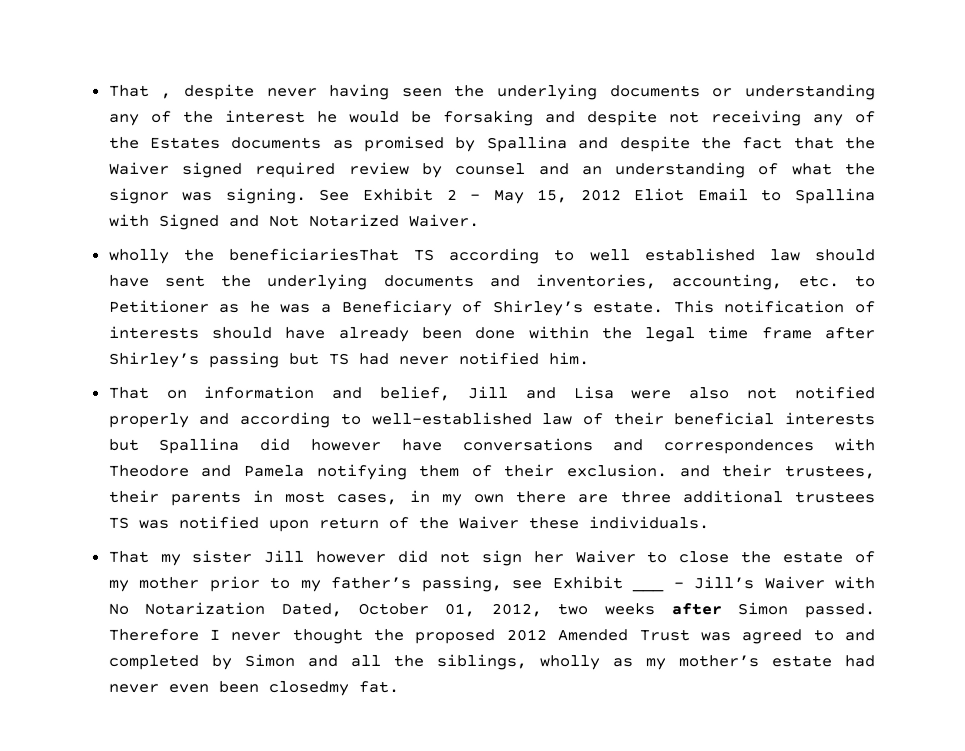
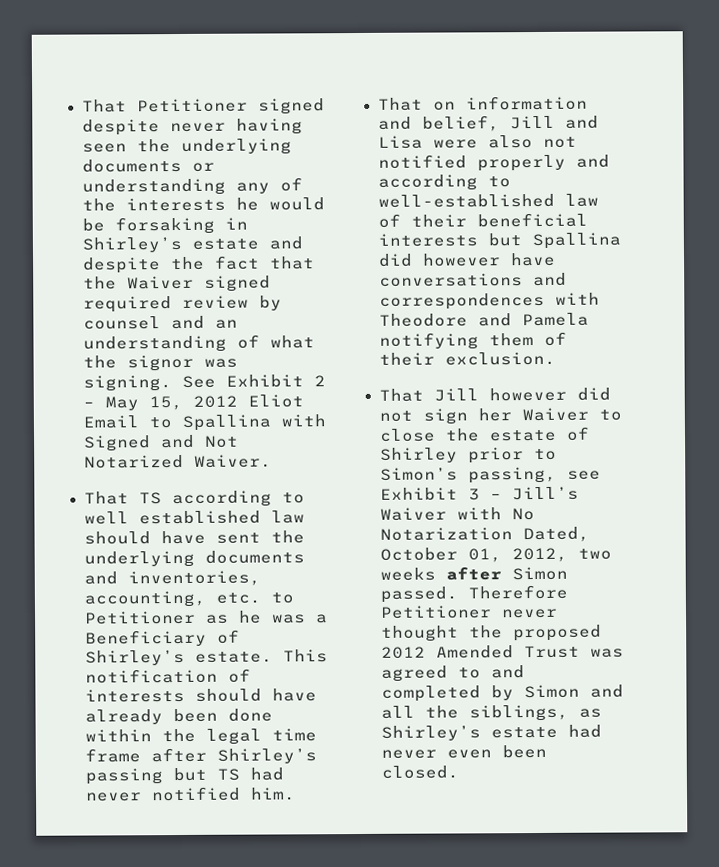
- That , despite never having seen the underlying documents or understanding any of the interest he would be forsaking and despite not receiving any of the Estates documents as promised by Spallina and despite the fact that the Waiver signed required review by counsel and an understanding of what the signor was signing.
+ That Petitioner signed despite never having seen the underlying documents or understanding any of the interests he would be forsaking in Shirley’s estate and despite the fact that the Waiver signed required review by counsel and an understanding of what the signor was signing.
- wholly the beneficiariesThat TS according to well established law should have sent the underlying documents and inventories, accounting, etc. to Petitioner as he was a Beneficiary of Shirley’s estate.
+ That TS according to well established law should have sent the underlying documents and inventories, accounting, etc. to Petitioner as he was a Beneficiary of Shirley’s estate.
- That on information and belief, Jill and Lisa were also not notified properly and according to well-established law of their beneficial interests but Spallina did however have conversations and correspondences with Theodore and Pamela notifying them of their exclusion. and their trustees, their parents in most cases, in my own there are three additional trustees TS was notified upon return of the Waiver these individuals.
- That my sister Jill however did not sign her Waiver to close the estate of my mother prior to my father’s passing, see Exhibit ___ – Jill’s Waiver with No Notarization Dated, October 01, 2012, two weeks after Simon passed.
+ That on information and belief, Jill and Lisa were also not notified properly and according to well-established law of their beneficial interests but Spallina did however have conversations and correspondences with Theodore and Pamela notifying them of their exclusion.
+ That Jill however did not sign her Waiver to close the estate of Shirley prior to Simon’s passing, see Exhibit 3 – Jill’s Waiver with No Notarization Dated, October 01, 2012, two weeks after Simon passed.
- Therefore I never thought the proposed 2012 Amended Trust was agreed to and completed by Simon and all the siblings, wholly as my mother’s estate had never even been closedmy fat.
+ Therefore Petitioner never thought the proposed 2012 Amended Trust was agreed to and completed by Simon and all the siblings, as Shirley’s estate had never even been closed.

